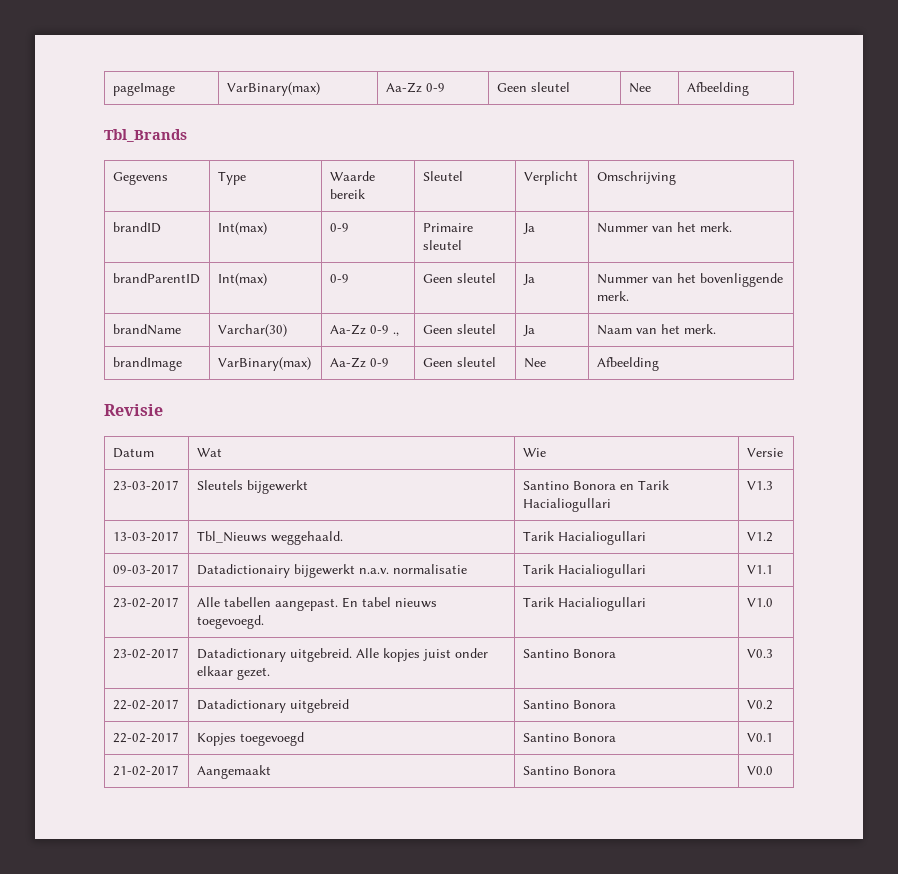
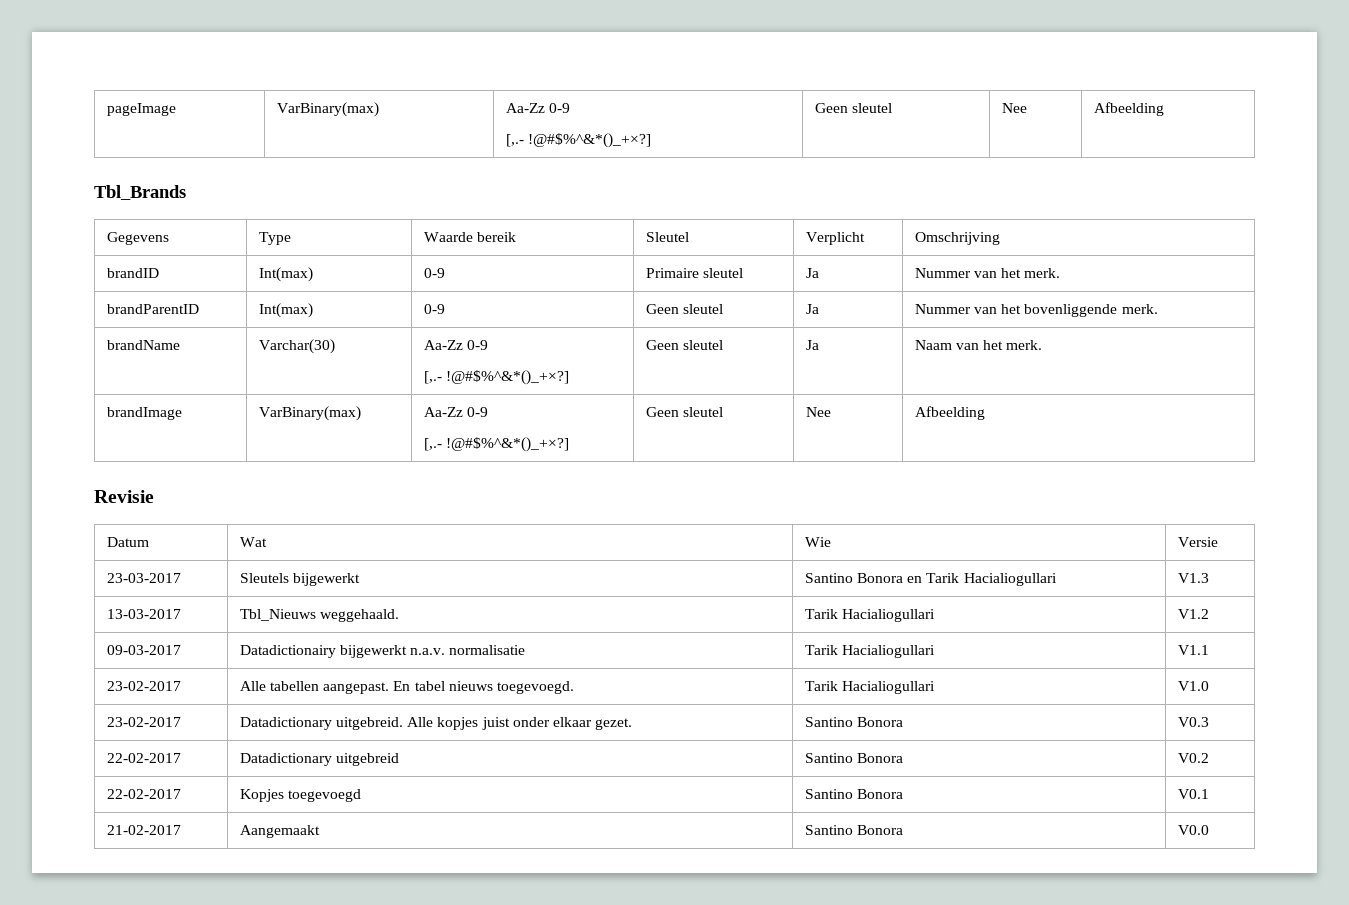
- pageImage | VarBinary(max) | Aa-Zz 0-9 | Geen sleutel | Nee | Afbeelding
+ pageImage | VarBinary(max) | Aa-Zz 0-9
+ [,.- !@#$%^&*()_+×?] | Geen sleutel | Nee | Afbeelding
- brandName | Varchar(30) | Aa-Zz 0-9 ., | Geen sleutel | Ja | Naam van het merk.
+ brandName | Varchar(30) | Aa-Zz 0-9
+ [,.- !@#$%^&*()_+×?] | Geen sleutel | Ja | Naam van het merk.
- brandImage | VarBinary(max) | Aa-Zz 0-9 | Geen sleutel | Nee | Afbeelding
+ brandImage | VarBinary(max) | Aa-Zz 0-9
+ [,.- !@#$%^&*()_+×?] | Geen sleutel | Nee | Afbeelding

